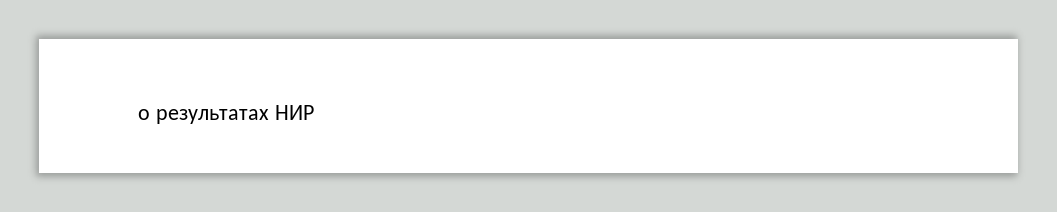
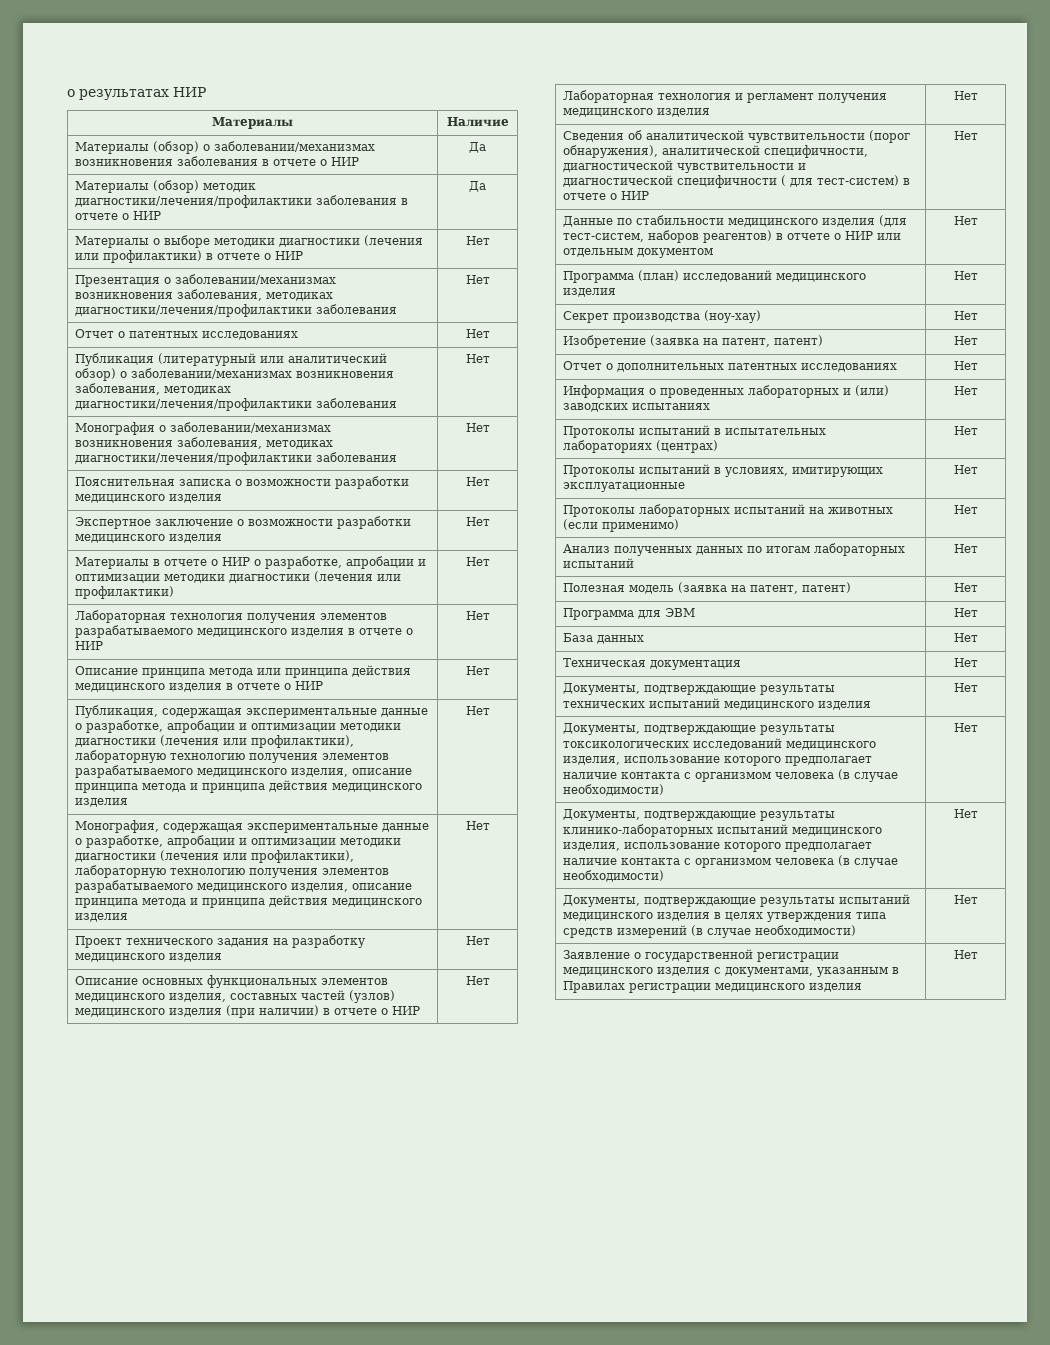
+ Материалы | Наличие
+ Материалы (обзор) о заболевании/механизмах возникновения заболевания в отчете о НИР | Да
+ Материалы (обзор) методик диагностики/лечения/профилактики заболевания в отчете о НИР | Да
+ Материалы о выборе методики диагностики (лечения или профилактики) в отчете о НИР | Нет
+ Презентация о заболевании/механизмах возникновения заболевания, методиках диагностики/лечения/профилактики заболевания | Нет
+ Отчет о патентных исследованиях | Нет
+ Публикация (литературный или аналитический обзор) о заболевании/механизмах возникновения заболевания, методиках диагностики/лечения/профилактики заболевания | Нет
+ Монография о заболевании/механизмах возникновения заболевания, методиках диагностики/лечения/профилактики заболевания | Нет
+ Пояснительная записка о возможности разработки медицинского изделия | Нет
+ Экспертное заключение о возможности разработки медицинского изделия | Нет
+ Материалы в отчете о НИР о разработке, апробации и оптимизации методики диагностики (лечения или профилактики) | Нет
+ Лабораторная технология получения элементов разрабатываемого медицинского изделия в отчете о НИР | Нет
+ Описание принципа метода или принципа действия медицинского изделия в отчете о НИР | Нет
+ Публикация, содержащая экспериментальные данные о разработке, апробации и оптимизации методики диагностики (лечения или профилактики), лабораторную технологию получения элементов разрабатываемого медицинского изделия, описание принципа метода и принципа действия медицинского изделия | Нет
+ Монография, содержащая экспериментальные данные о разработке, апробации и оптимизации методики диагностики (лечения или профилактики), лабораторную технологию получения элементов разрабатываемого медицинского изделия, описание принципа метода и принципа действия медицинского изделия | Нет
+ Проект технического задания на разработку медицинского изделия | Нет
+ Описание основных функциональных элементов медицинского изделия, составных частей (узлов) медицинского изделия (при наличии) в отчете о НИР | Нет
+ Лабораторная технология и регламент получения медицинского изделия | Нет
+ Сведения об аналитической чувствительности (порог обнаружения), аналитической специфичности, диагностической чувствительности и диагностической специфичности ( для тест-систем) в отчете о НИР | Нет
+ Данные по стабильности медицинского изделия (для тест-систем, наборов реагентов) в отчете о НИР или отдельным документом | Нет
+ Программа (план) исследований медицинского изделия | Нет
+ Секрет производства (ноу-хау) | Нет
+ Изобретение (заявка на патент, патент) | Нет
+ Отчет о дополнительных патентных исследованиях | Нет
+ Информация о проведенных лабораторных и (или) заводских испытаниях | Нет
+ Протоколы испытаний в испытательных лабораториях (центрах) | Нет
+ Протоколы испытаний в условиях, имитирующих эксплуатационные | Нет
+ Протоколы лабораторных испытаний на животных (если применимо) | Нет
+ Анализ полученных данных по итогам лабораторных испытаний | Нет
+ Полезная модель (заявка на патент, патент) | Нет
+ Программа для ЭВМ | Нет
+ База данных | Нет
+ Техническая документация | Нет
+ Документы, подтверждающие результаты технических испытаний медицинского изделия | Нет
+ Документы, подтверждающие результаты токсикологических исследований медицинского изделия, использование которого предполагает наличие контакта с организмом человека (в случае необходимости) | Нет
+ Документы, подтверждающие результаты клинико-лабораторных испытаний медицинского изделия, использование которого предполагает наличие контакта с организмом человека (в случае необходимости) | Нет
+ Документы, подтверждающие результаты испытаний медицинского изделия в целях утверждения типа средств измерений (в случае необходимости) | Нет
+ Заявление о государственной регистрации медицинского изделия с документами, указанным в Правилах регистрации медицинского изделия | Нет

